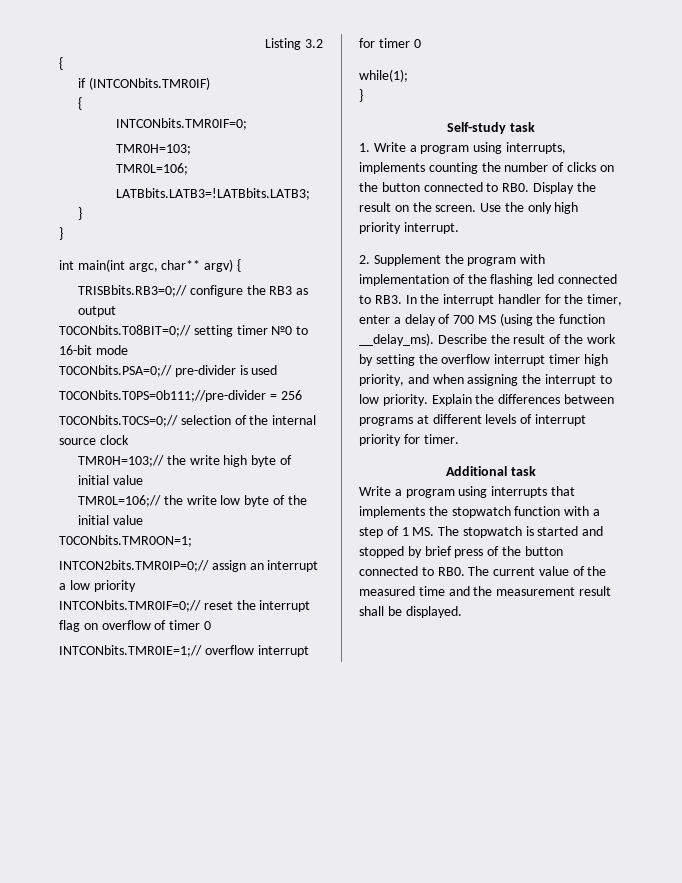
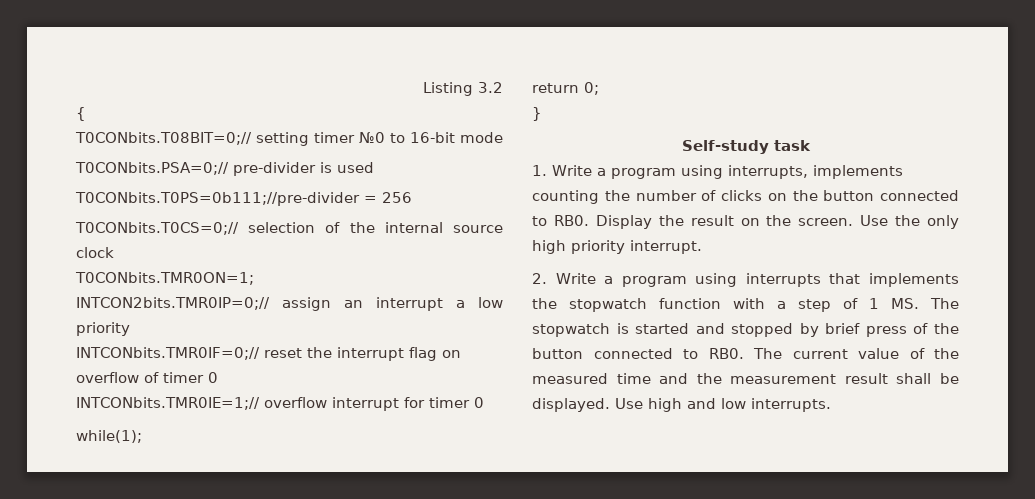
- if (INTCONbits.TMR0IF)
- {
- INTCONbits.TMR0IF=0;
- TMR0H=103;
- TMR0L=106;
- LATBbits.LATB3=!LATBbits.LATB3;
- }
- }
- int main(int argc, char** argv) {
- TRISBbits.RB3=0;// configure the RB3 as output
- TMR0H=103;// the write high byte of initial value
- TMR0L=106;// the write low byte of the initial value
+ return 0;
- 2. Supplement the program with implementation of the flashing led connected to RB3. In the interrupt handler for the timer, enter a delay of 700 MS (using the function __delay_ms). Describe the result of the work by setting the overflow interrupt timer high priority, and when assigning the interrupt to low priority. Explain the differences between programs at different levels of interrupt priority for timer.
- Additional task
- Write a program using interrupts that implements the stopwatch function with a step of 1 MS. The stopwatch is started and stopped by brief press of the button connected to RB0. The current value of the measured time and the measurement result shall be displayed.
+ 2. Write a program using interrupts that implements the stopwatch function with a step of 1 MS. The stopwatch is started and stopped by brief press of the button connected to RB0. The current value of the measured time and the measurement result shall be displayed.
+ Use high and low interrupts.

